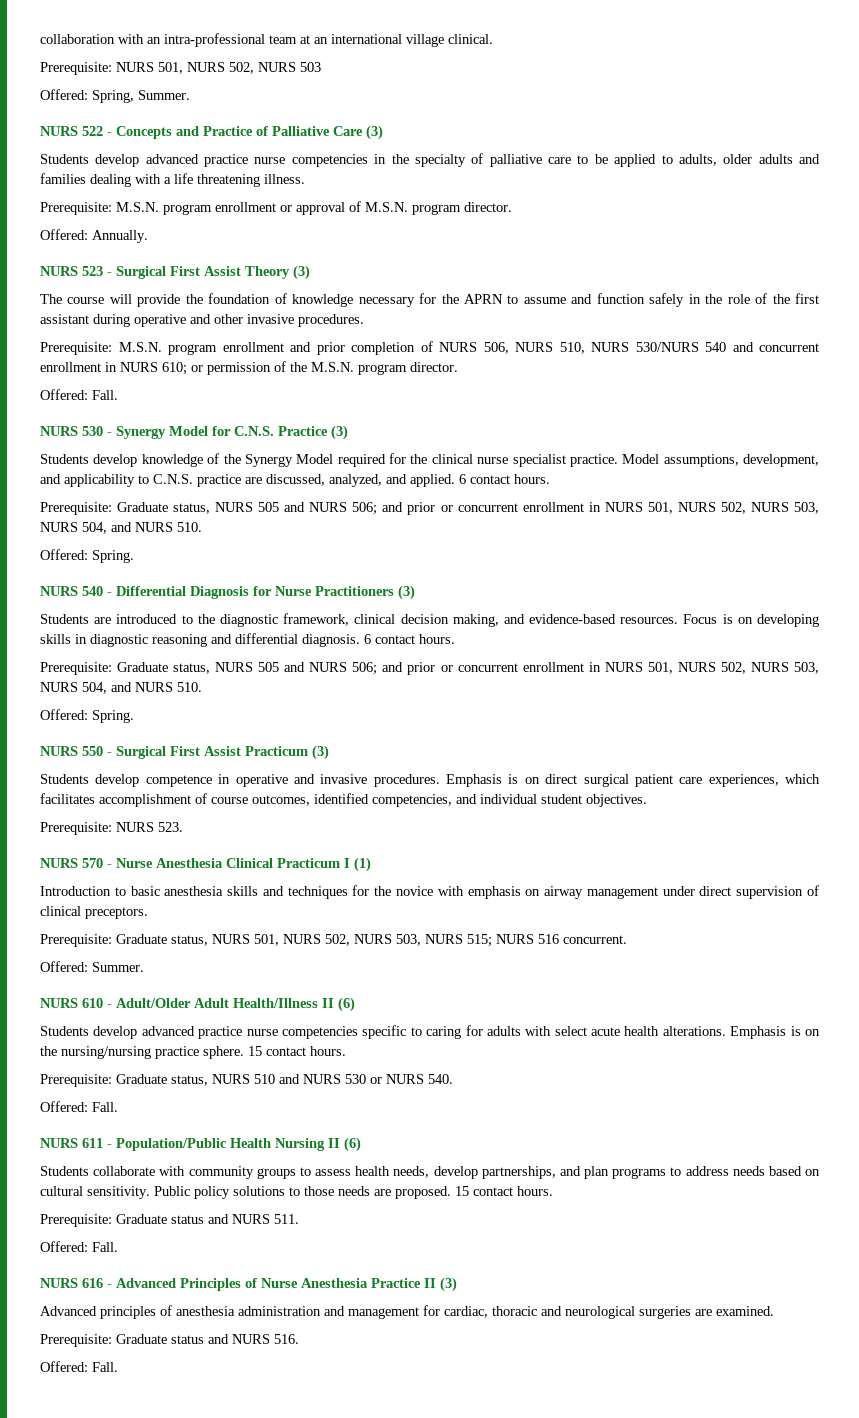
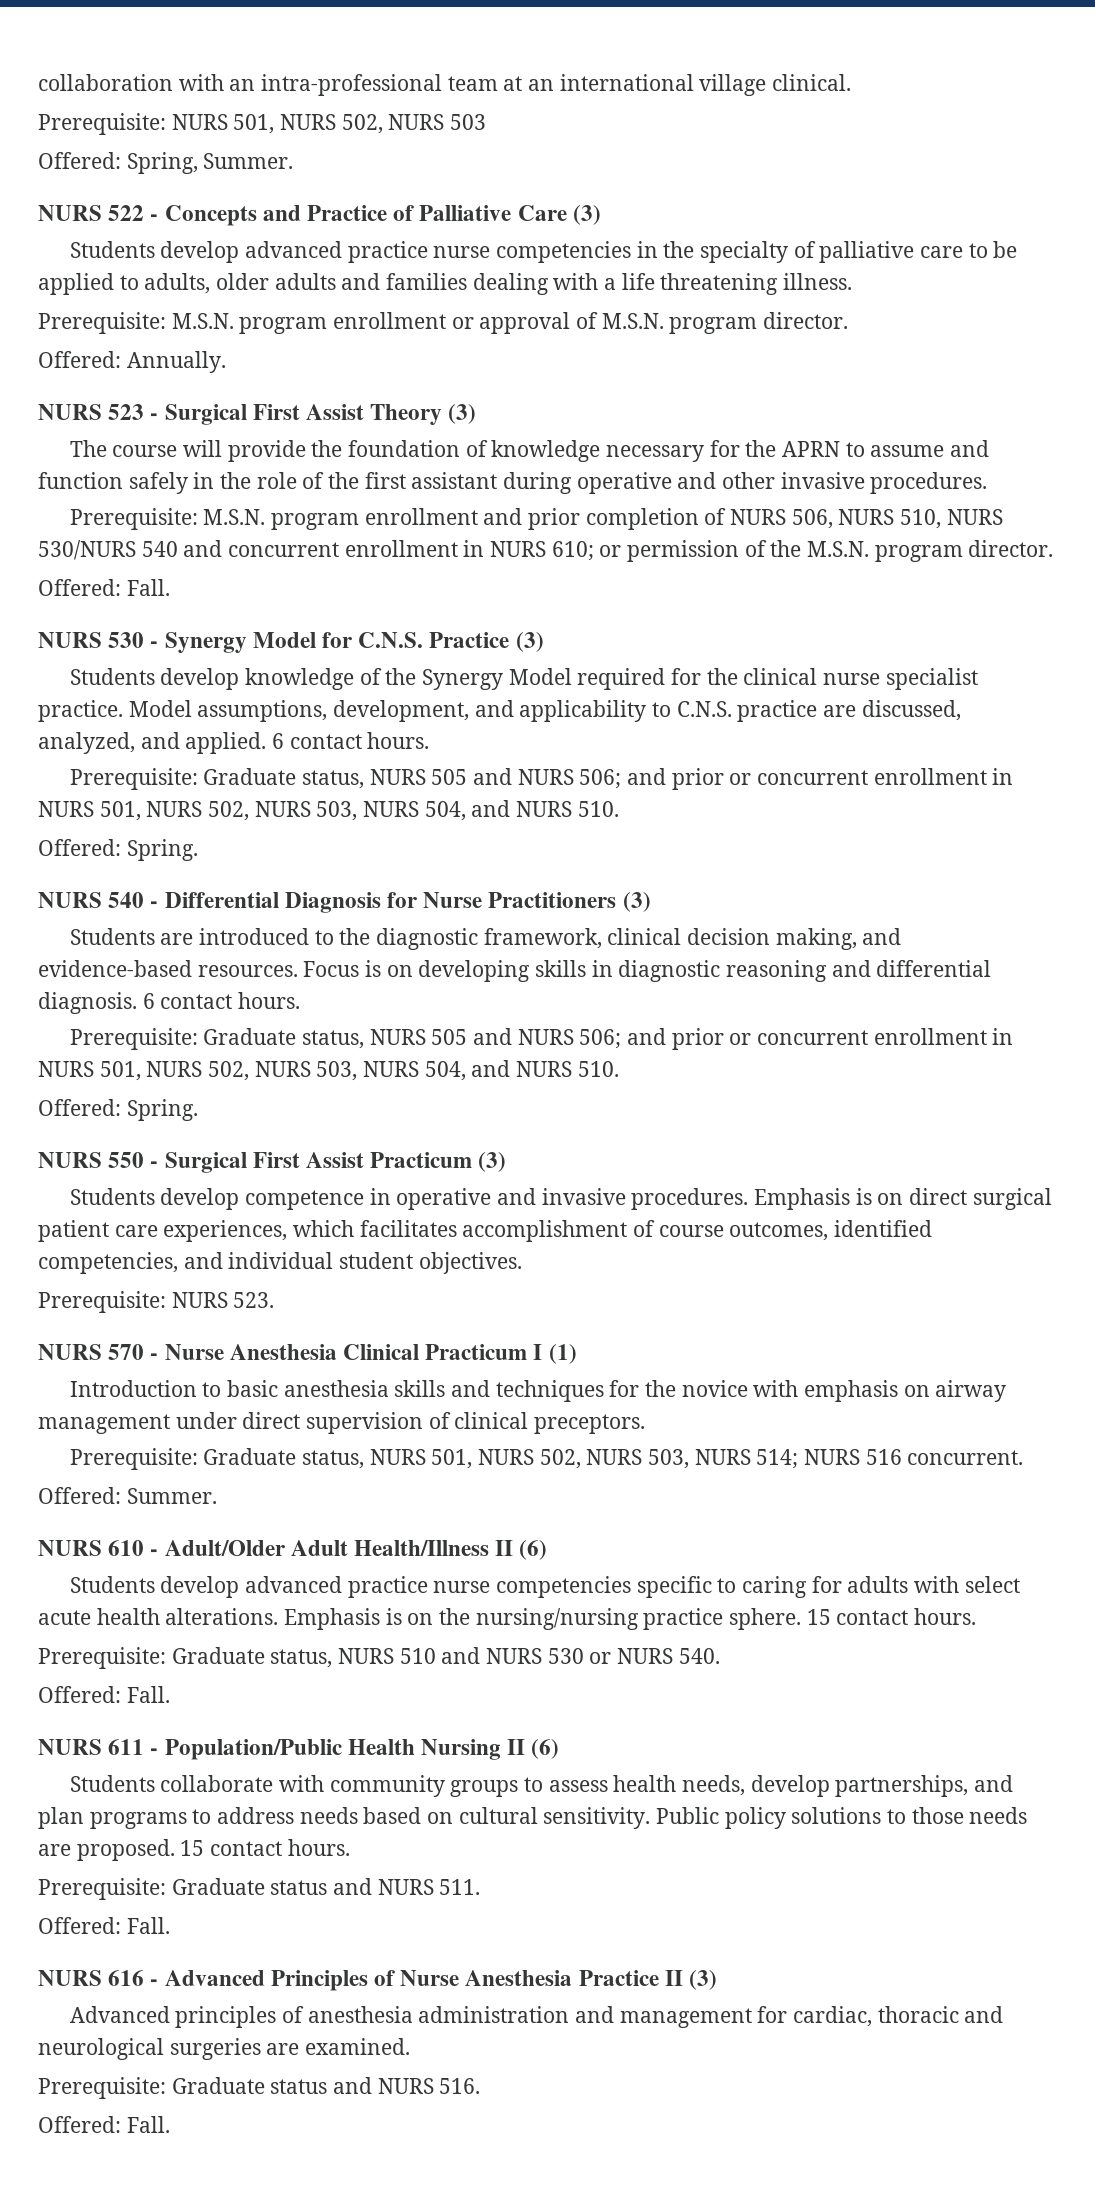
- Prerequisite: Graduate status, NURS 501, NURS 502, NURS 503, NURS 515; NURS 516 concurrent.
+ Prerequisite: Graduate status, NURS 501, NURS 502, NURS 503, NURS 514; NURS 516 concurrent.

